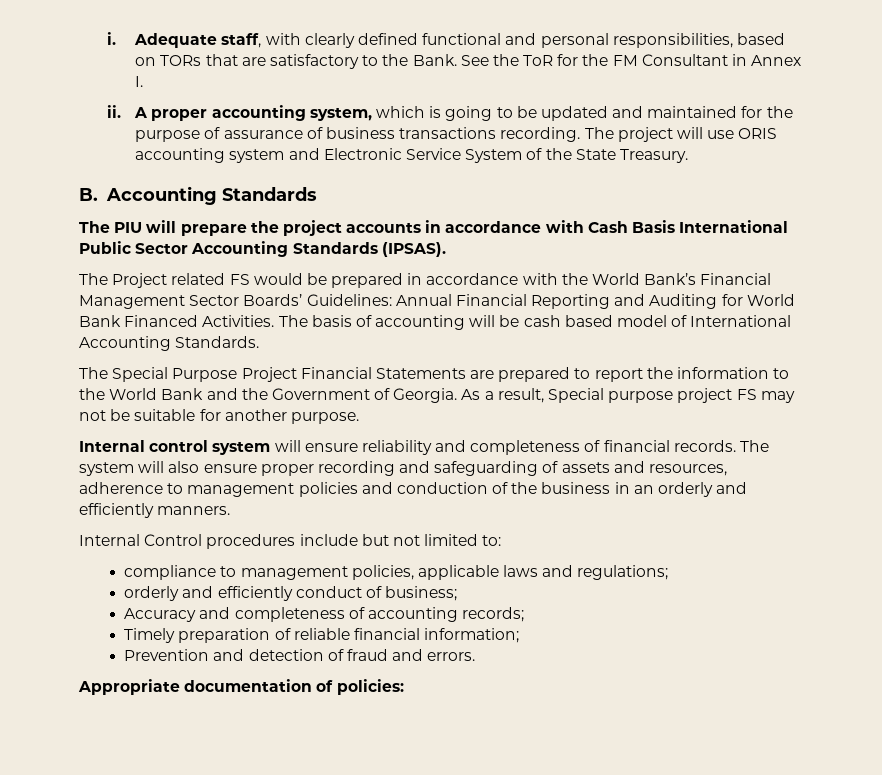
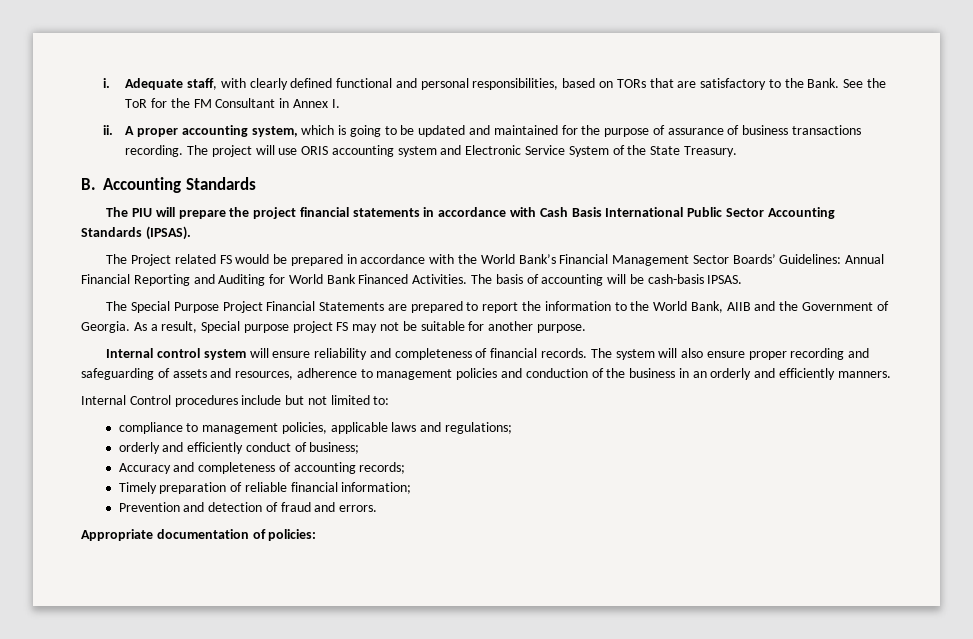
- The PIU will prepare the project accounts in accordance with Cash Basis International Public Sector Accounting Standards (IPSAS).
+ The PIU will prepare the project financial statements in accordance with Cash Basis International Public Sector Accounting Standards (IPSAS).
- The basis of accounting will be cash based model of International Accounting Standards.
+ The basis of accounting will be cash-basis IPSAS.
- The Special Purpose Project Financial Statements are prepared to report the information to the World Bank and the Government of Georgia.
+ The Special Purpose Project Financial Statements are prepared to report the information to the World Bank, AIIB and the Government of Georgia.

